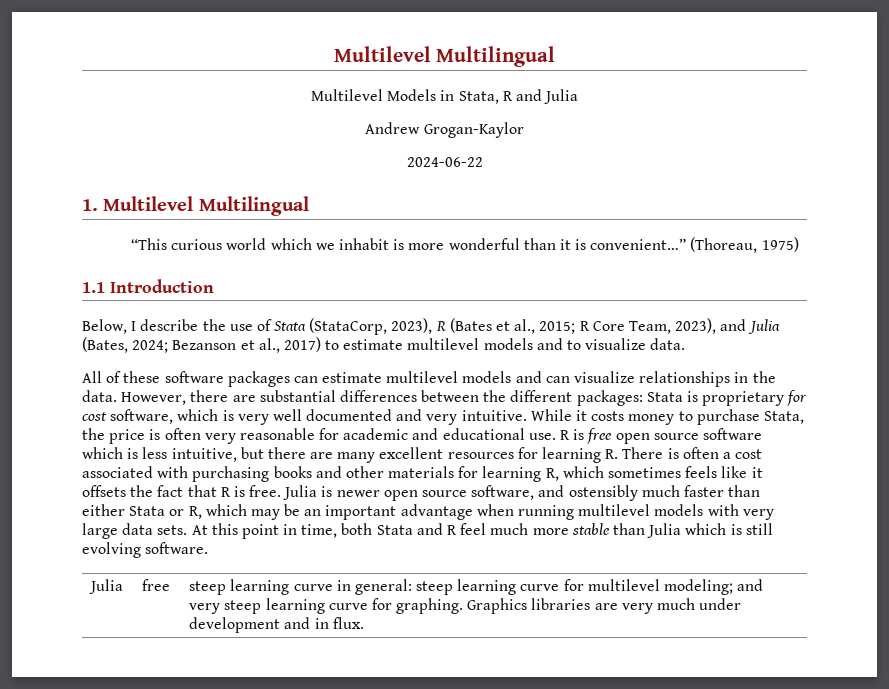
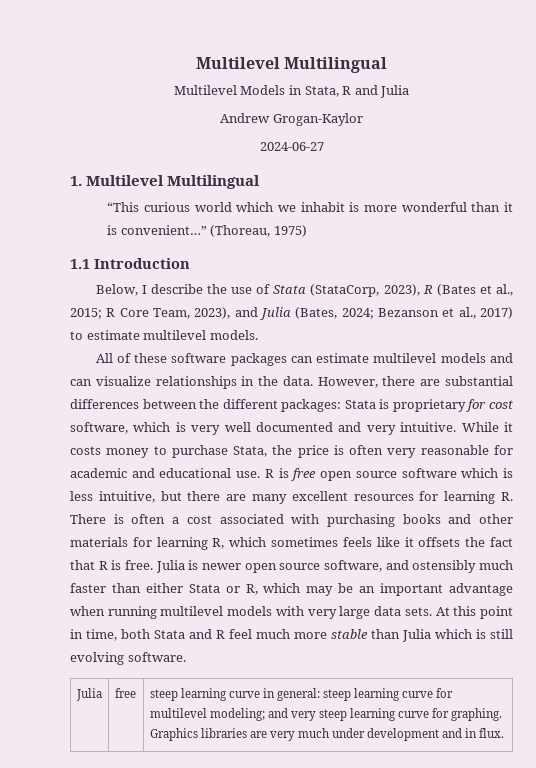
- 2024-06-22
+ 2024-06-27
- Below, I describe the use of Stata (StataCorp, 2023), R (Bates et al., 2015; R Core Team, 2023), and Julia (Bates, 2024; Bezanson et al., 2017) to estimate multilevel models and to visualize data.
+ Below, I describe the use of Stata (StataCorp, 2023), R (Bates et al., 2015; R Core Team, 2023), and Julia (Bates, 2024; Bezanson et al., 2017) to estimate multilevel models.

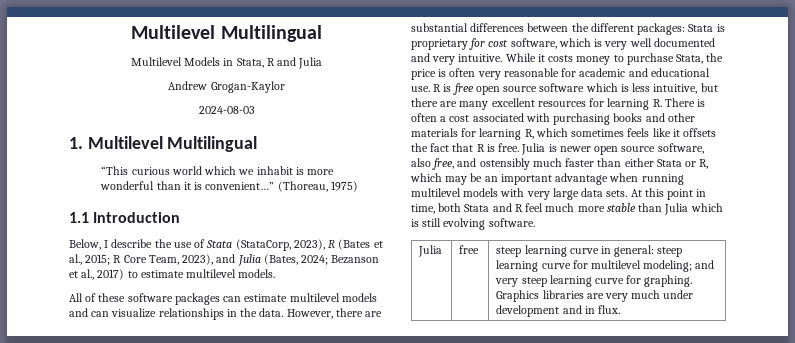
- 2024-06-27
+ 2024-08-03
- Julia is newer open source software, and ostensibly much faster than either Stata or R, which may be an important advantage when running multilevel models with very large data sets.
+ Julia is newer open source software, also free, and ostensibly much faster than either Stata or R, which may be an important advantage when running multilevel models with very large data sets.

